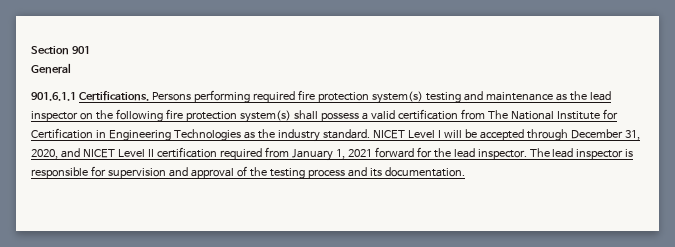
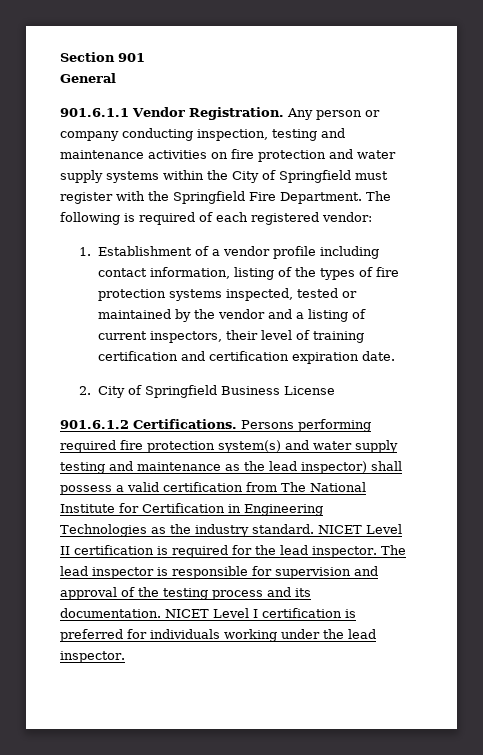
- 901.6.1.1 Certifications.
+ 901.6.1.1 Vendor Registration. Any person or company conducting inspection, testing and maintenance activities on fire protection and water supply systems within the City of Springfield must register with the Springfield Fire Department. The following is required of each registered vendor:
+ 1. Establishment of a vendor profile including contact information, listing of the types of fire protection systems inspected, tested or maintained by the vendor and a listing of current inspectors, their level of training certification and certification expiration date.
+ 2. City of Springfield Business License
+ 901.6.1.2 Certifications.
- Persons performing required fire protection system(s) testing and maintenance as the lead inspector on the following fire protection system(s) shall possess a valid certification from The National Institute for Certification in Engineering Technologies as the industry standard.
+ Persons performing required fire protection system(s) and water supply testing and maintenance as the lead inspector) shall possess a valid certification from The National Institute for Certification in Engineering Technologies as the industry standard.
- NICET Level I will be accepted through December 31, 2020, and NICET Level II certification required from January 1, 2021 forward for the lead inspector.
+ NICET Level II certification is required for the lead inspector.
+ NICET Level I certification is preferred for individuals working under the lead inspector.

